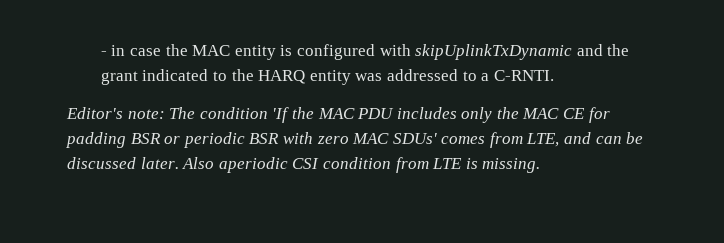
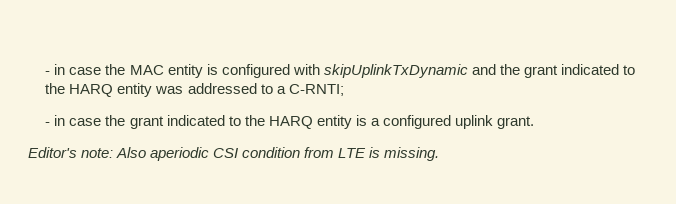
- - in case the MAC entity is configured with skipUplinkTxDynamic and the grant indicated to the HARQ entity was addressed to a C-RNTI.
- Editor's note: The condition 'If the MAC PDU includes only the MAC CE for padding BSR or periodic BSR with zero MAC SDUs' comes from LTE, and can be discussed later. Also aperiodic CSI condition from LTE is missing.
+ - in case the MAC entity is configured with skipUplinkTxDynamic and the grant indicated to the HARQ entity was addressed to a C-RNTI;
+ - in case the grant indicated to the HARQ entity is a configured uplink grant.
+ Editor's note: Also aperiodic CSI condition from LTE is missing.

